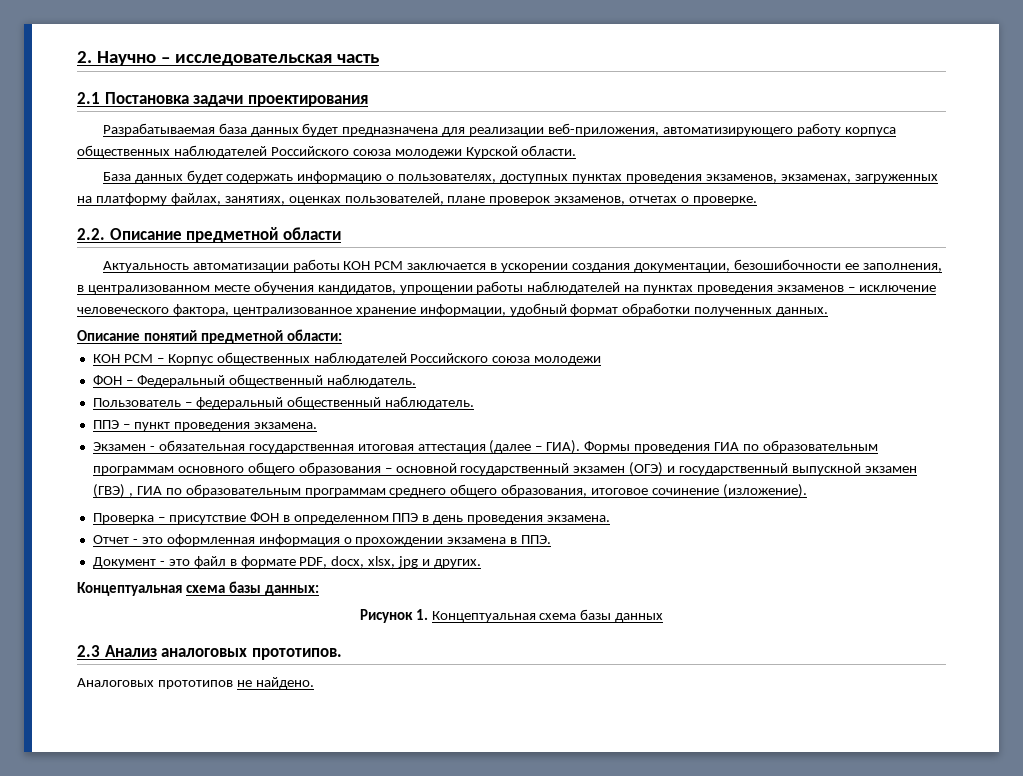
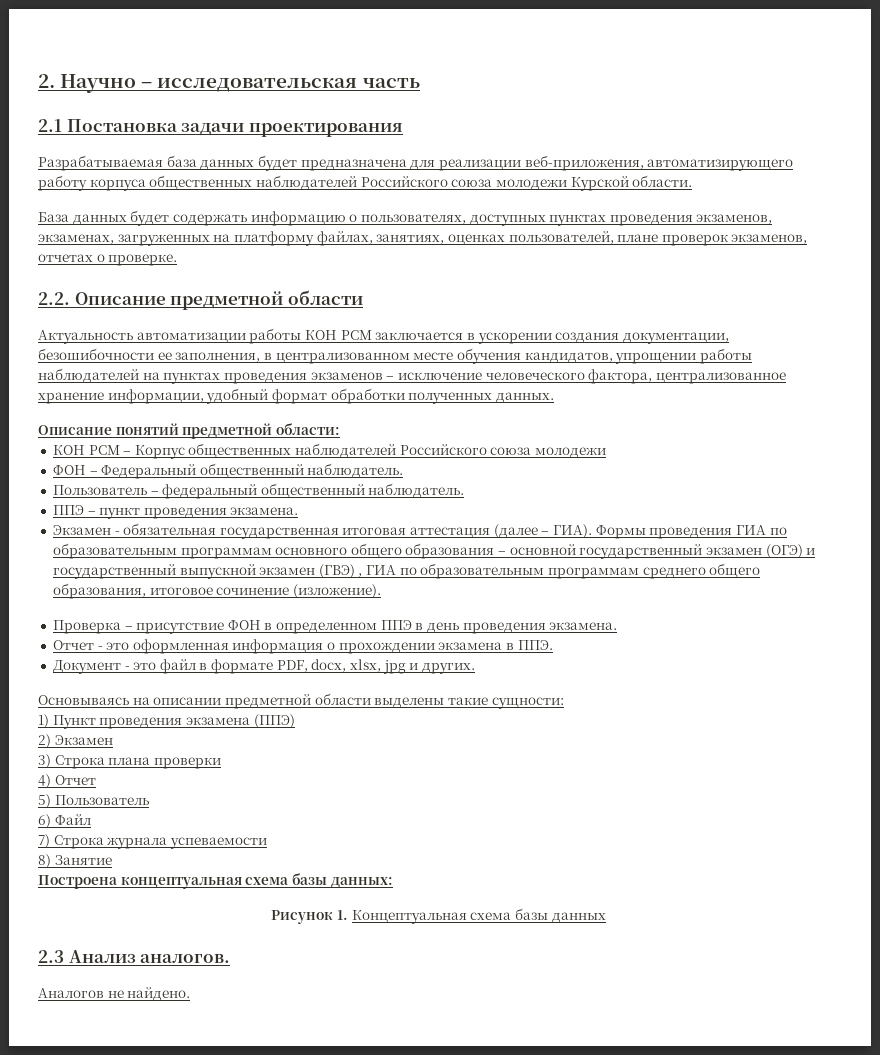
- Концептуальная схема базы данных:
+ Основываясь на описании предметной области выделены такие сущности:
+ 1) Пункт проведения экзамена (ППЭ)
+ 2) Экзамен
+ 3) Строка плана проверки
+ 4) Отчет
+ 5) Пользователь
+ 6) Файл
+ 7) Строка журнала успеваемости
+ 8) Занятие
+ Построена концептуальная схема базы данных:
- 2.3 Анализ аналоговых прототипов.
- Аналоговых прототипов не найдено.
+ 2.3 Анализ аналогов.
+ Аналогов не найдено.

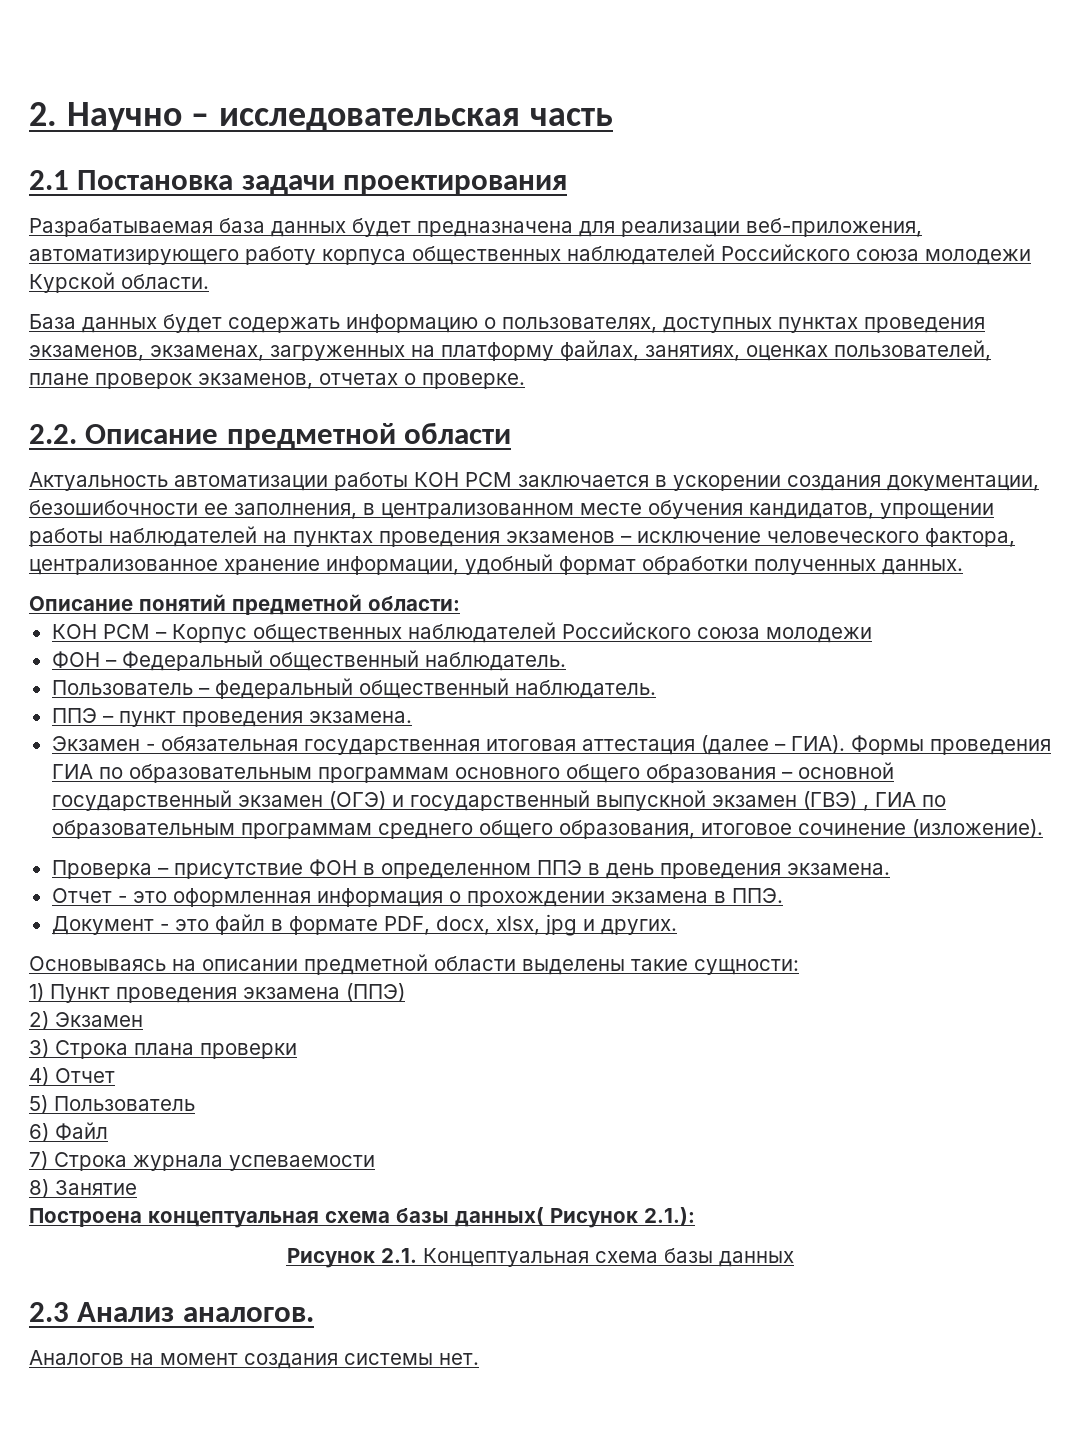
- Построена концептуальная схема базы данных:
- Рисунок 1. Концептуальная схема базы данных
+ Построена концептуальная схема базы данных( Рисунок 2.1.):
+ Рисунок 2.1. Концептуальная схема базы данных
- Аналогов не найдено.
+ Аналогов на момент создания системы нет.

